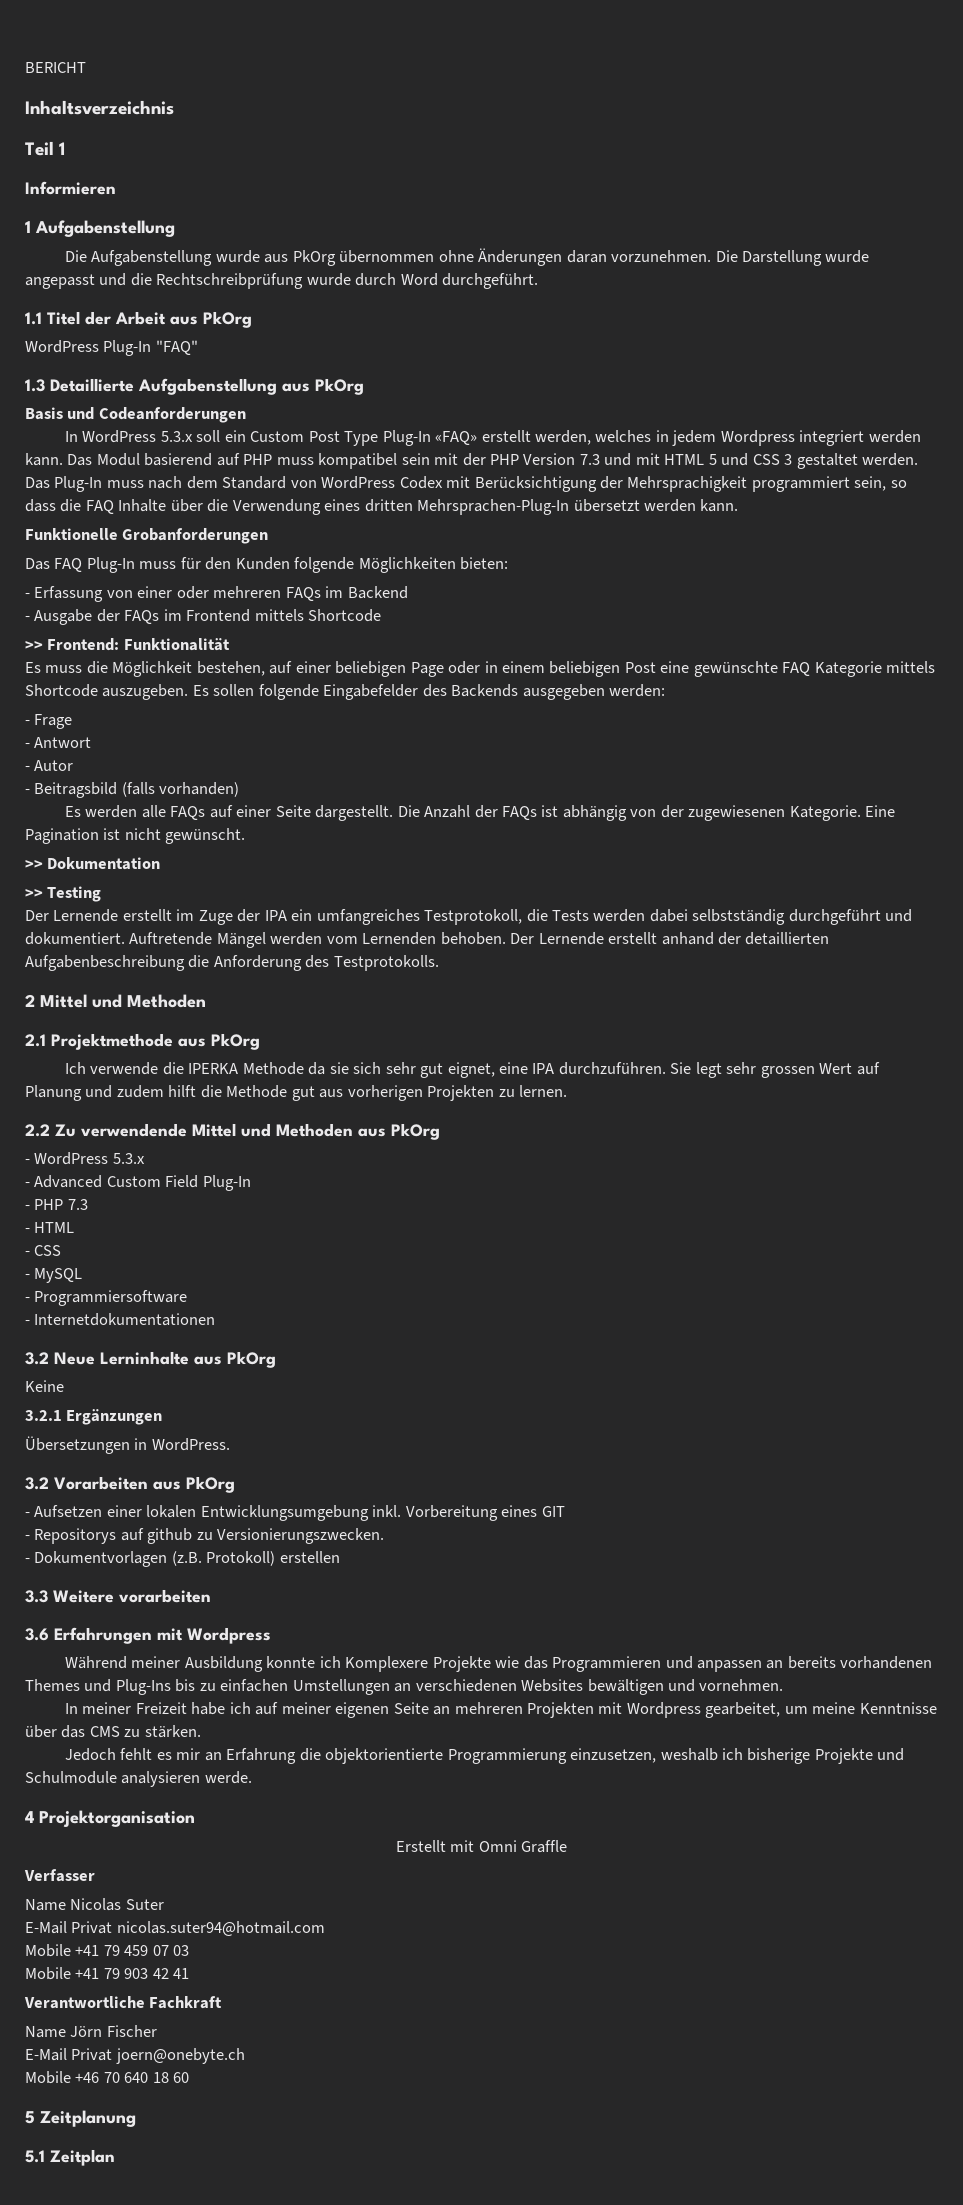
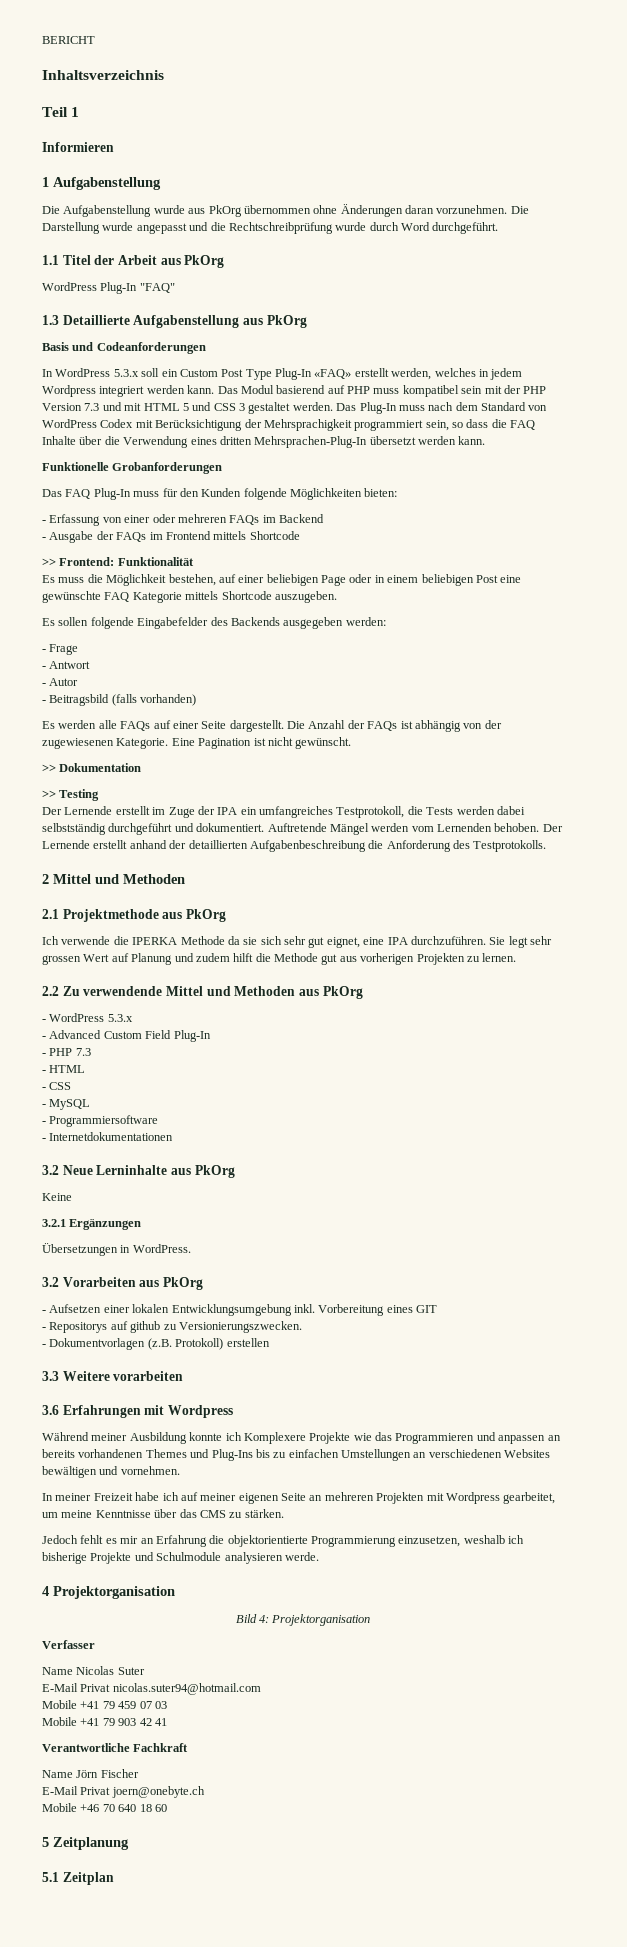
- Es muss die Möglichkeit bestehen, auf einer beliebigen Page oder in einem beliebigen Post eine gewünschte FAQ Kategorie mittels Shortcode auszugeben. Es sollen folgende Eingabefelder des Backends ausgegeben werden:
+ Es muss die Möglichkeit bestehen, auf einer beliebigen Page oder in einem beliebigen Post eine gewünschte FAQ Kategorie mittels Shortcode auszugeben.
+ Es sollen folgende Eingabefelder des Backends ausgegeben werden:
- Erstellt mit Omni Graffle
+ Bild 4: Projektorganisation

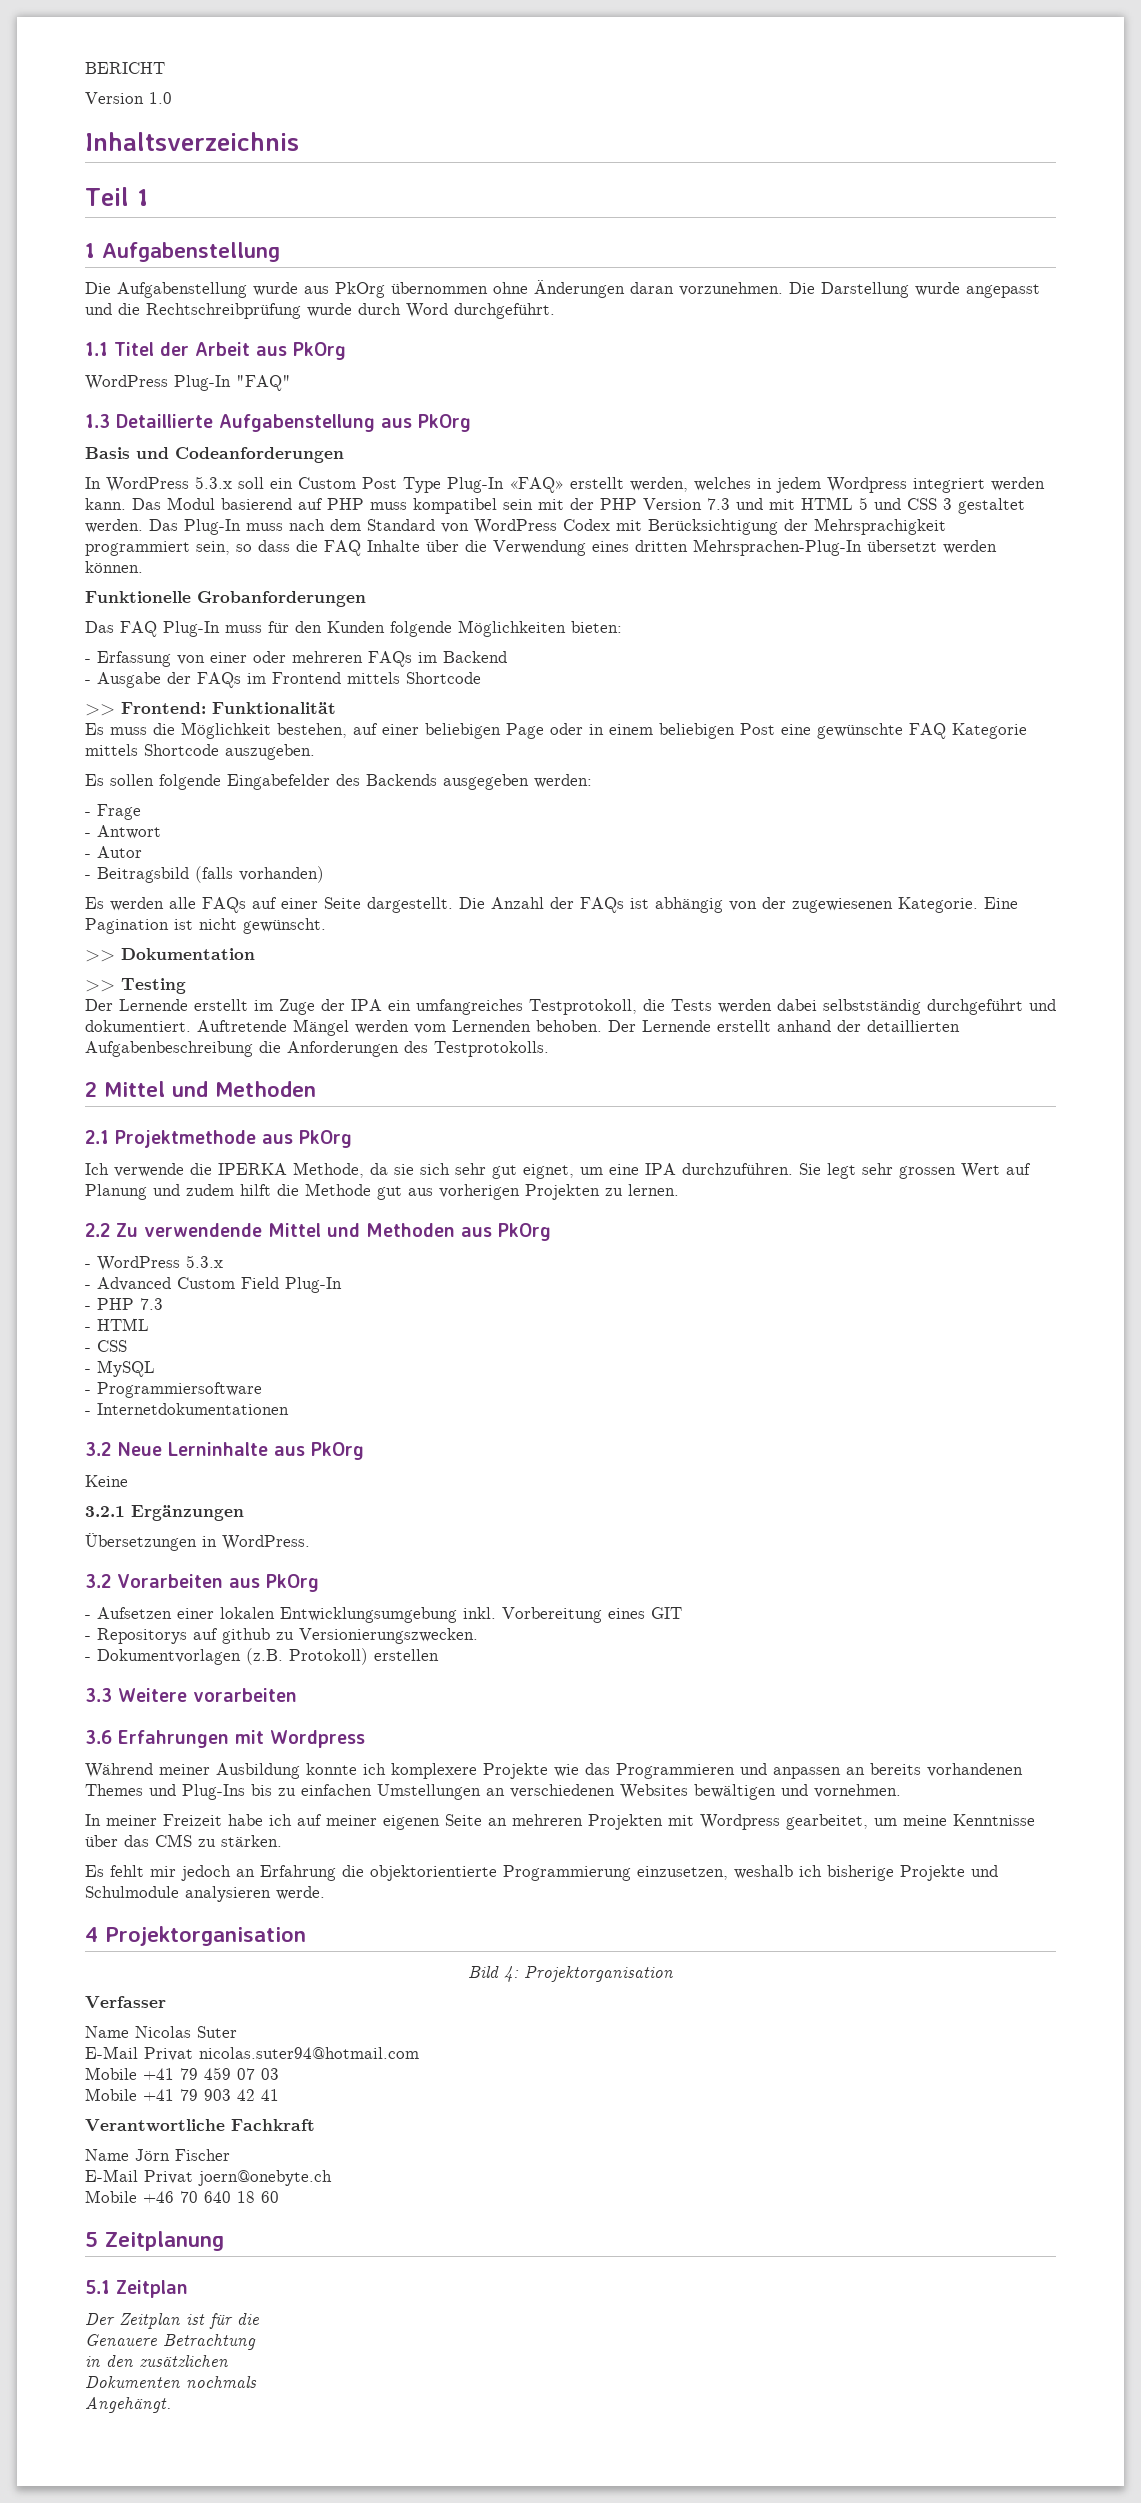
+ Version 1.0
- Informieren
- Das Plug-In muss nach dem Standard von WordPress Codex mit Berücksichtigung der Mehrsprachigkeit programmiert sein, so dass die FAQ Inhalte über die Verwendung eines dritten Mehrsprachen-Plug-In übersetzt werden kann.
+ Das Plug-In muss nach dem Standard von WordPress Codex mit Berücksichtigung der Mehrsprachigkeit programmiert sein, so dass die FAQ Inhalte über die Verwendung eines dritten Mehrsprachen-Plug-In übersetzt werden können.
- Der Lernende erstellt anhand der detaillierten Aufgabenbeschreibung die Anforderung des Testprotokolls.
+ Der Lernende erstellt anhand der detaillierten Aufgabenbeschreibung die Anforderungen des Testprotokolls.
- Ich verwende die IPERKA Methode da sie sich sehr gut eignet, eine IPA durchzuführen.
+ Ich verwende die IPERKA Methode, da sie sich sehr gut eignet, um eine IPA durchzuführen.
- Während meiner Ausbildung konnte ich Komplexere Projekte wie das Programmieren und anpassen an bereits vorhandenen Themes und Plug-Ins bis zu einfachen Umstellungen an verschiedenen Websites bewältigen und vornehmen.
+ Während meiner Ausbildung konnte ich komplexere Projekte wie das Programmieren und anpassen an bereits vorhandenen Themes und Plug-Ins bis zu einfachen Umstellungen an verschiedenen Websites bewältigen und vornehmen.
- Jedoch fehlt es mir an Erfahrung die objektorientierte Programmierung einzusetzen, weshalb ich bisherige Projekte und Schulmodule analysieren werde.
+ Es fehlt mir jedoch an Erfahrung die objektorientierte Programmierung einzusetzen, weshalb ich bisherige Projekte und Schulmodule analysieren werde.
+ Der Zeitplan ist für die
+ Genauere Betrachtung
+ in den zusätzlichen
+ Dokumenten nochmals
+ Angehängt.

